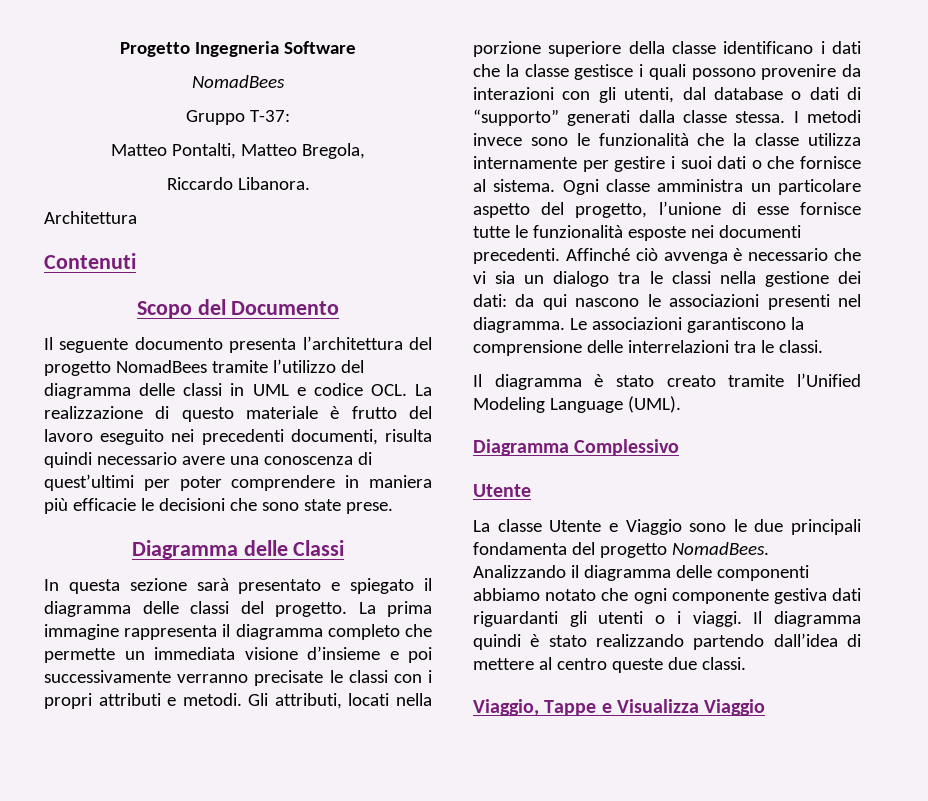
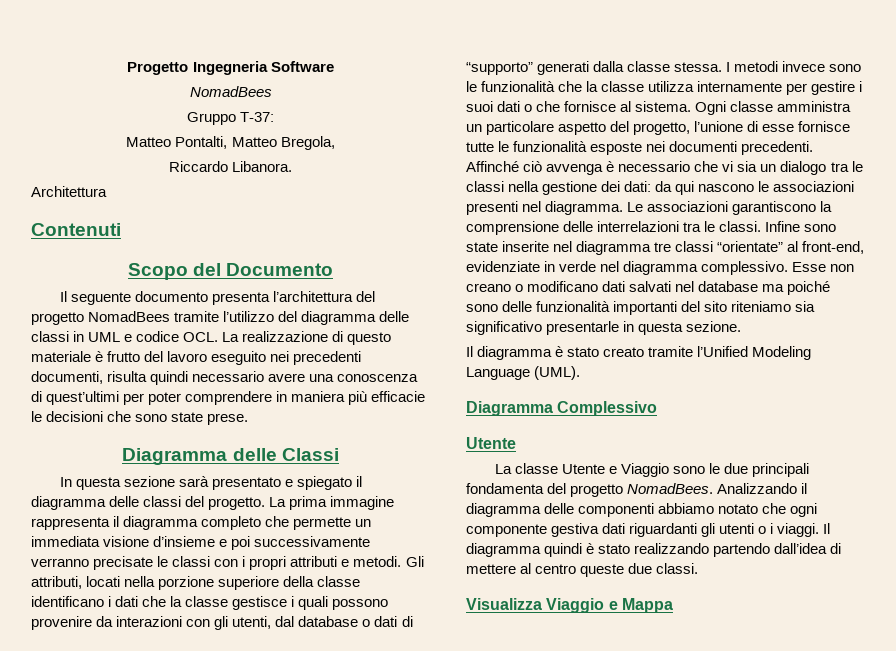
+ Infine sono state inserite nel diagramma tre classi “orientate” al front-end, evidenziate in verde nel diagramma complessivo. Esse non creano o modificano dati salvati nel database ma poiché sono delle funzionalità importanti del sito riteniamo sia significativo presentarle in questa sezione.
- Viaggio, Tappe e Visualizza Viaggio
+ Visualizza Viaggio e Mappa

